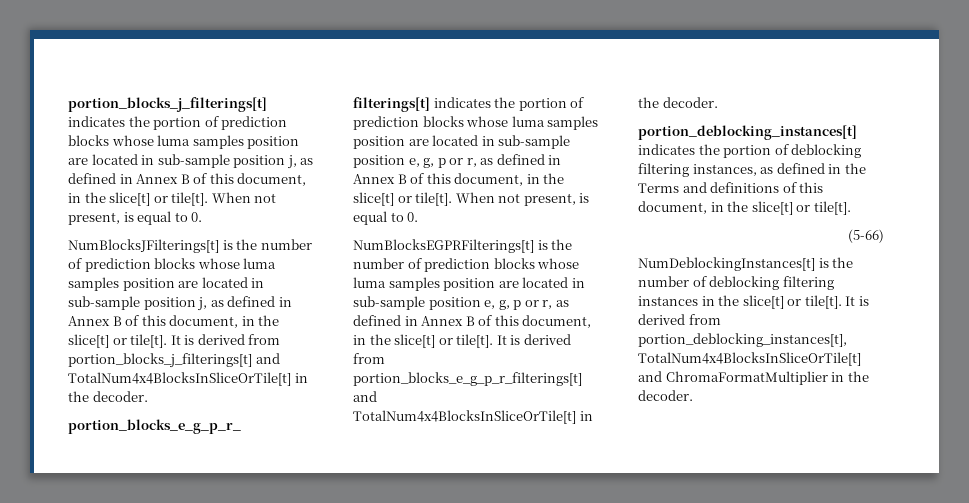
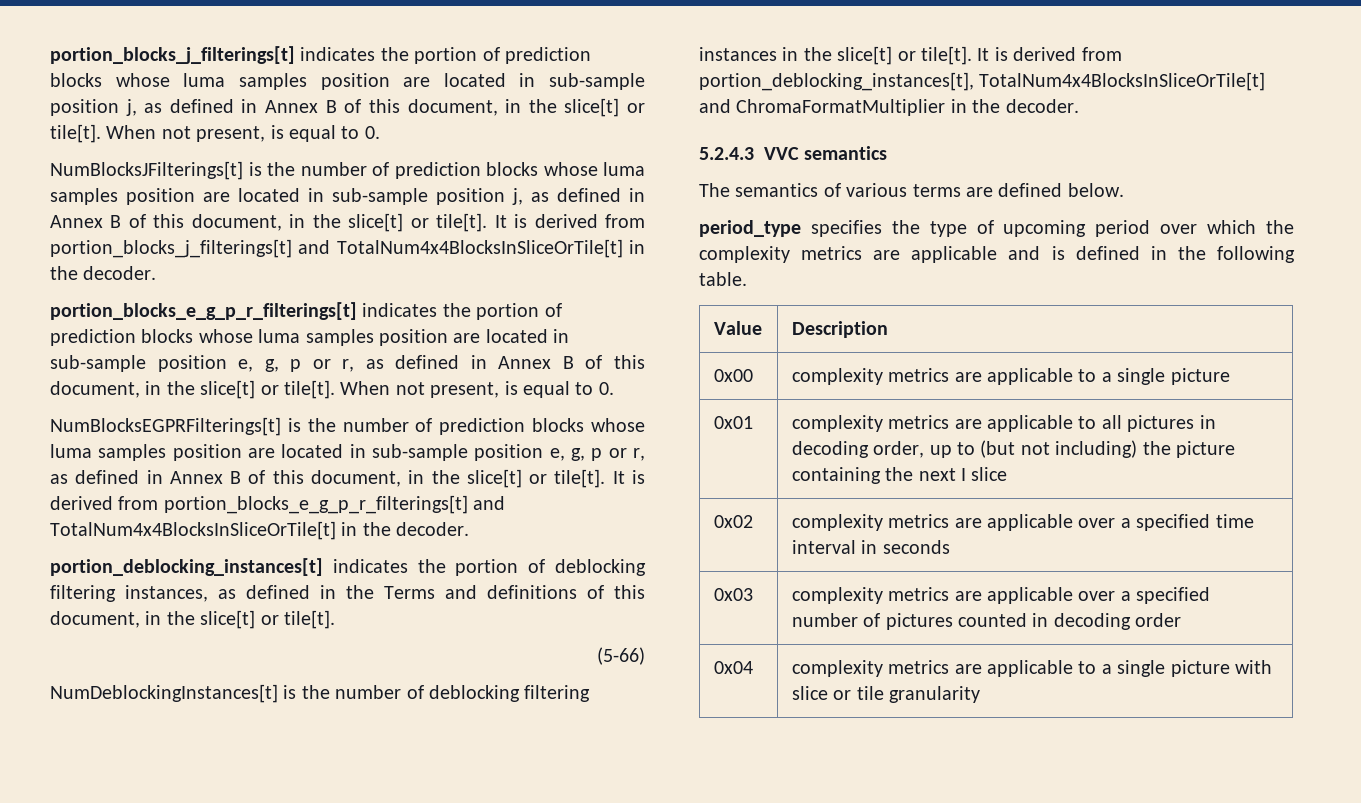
+ 5.2.4.3 VVC semantics
+ The semantics of various terms are defined below.
+ period_type specifies the type of upcoming period over which the complexity metrics are applicable and is defined in the following table.
+ Value | Description
+ 0x00 | complexity metrics are applicable to a single picture
+ 0x01 | complexity metrics are applicable to all pictures in decoding order, up to (but not including) the picture containing the next I slice
+ 0x02 | complexity metrics are applicable over a specified time interval in seconds
+ 0x03 | complexity metrics are applicable over a specified number of pictures counted in decoding order
+ 0x04 | complexity metrics are applicable to a single picture with slice or tile granularity

